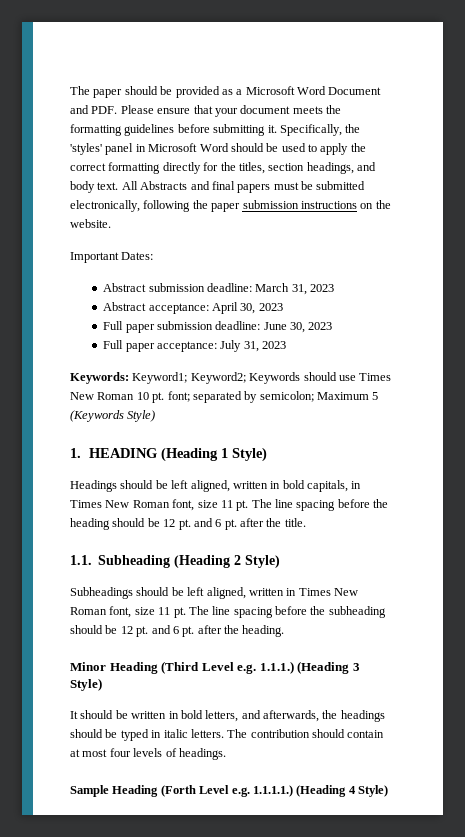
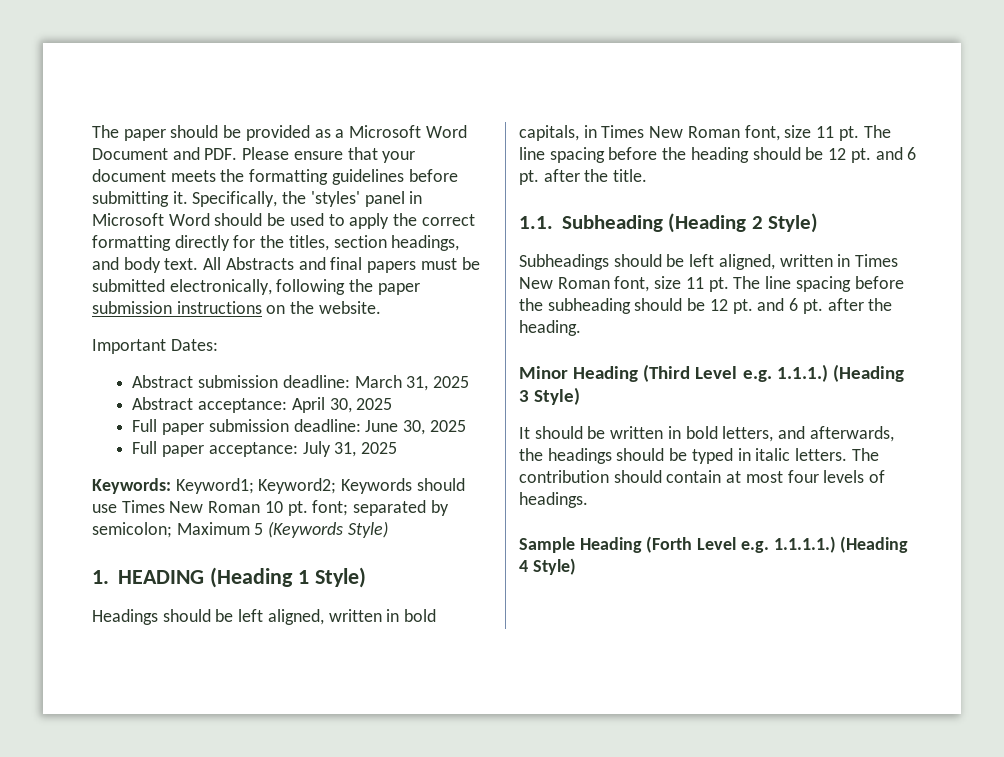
- Abstract submission deadline: March 31, 2023
+ Abstract submission deadline: March 31, 2025
- Abstract acceptance: April 30, 2023
+ Abstract acceptance: April 30, 2025
- Full paper submission deadline: June 30, 2023
+ Full paper submission deadline: June 30, 2025
- Full paper acceptance: July 31, 2023
+ Full paper acceptance: July 31, 2025

